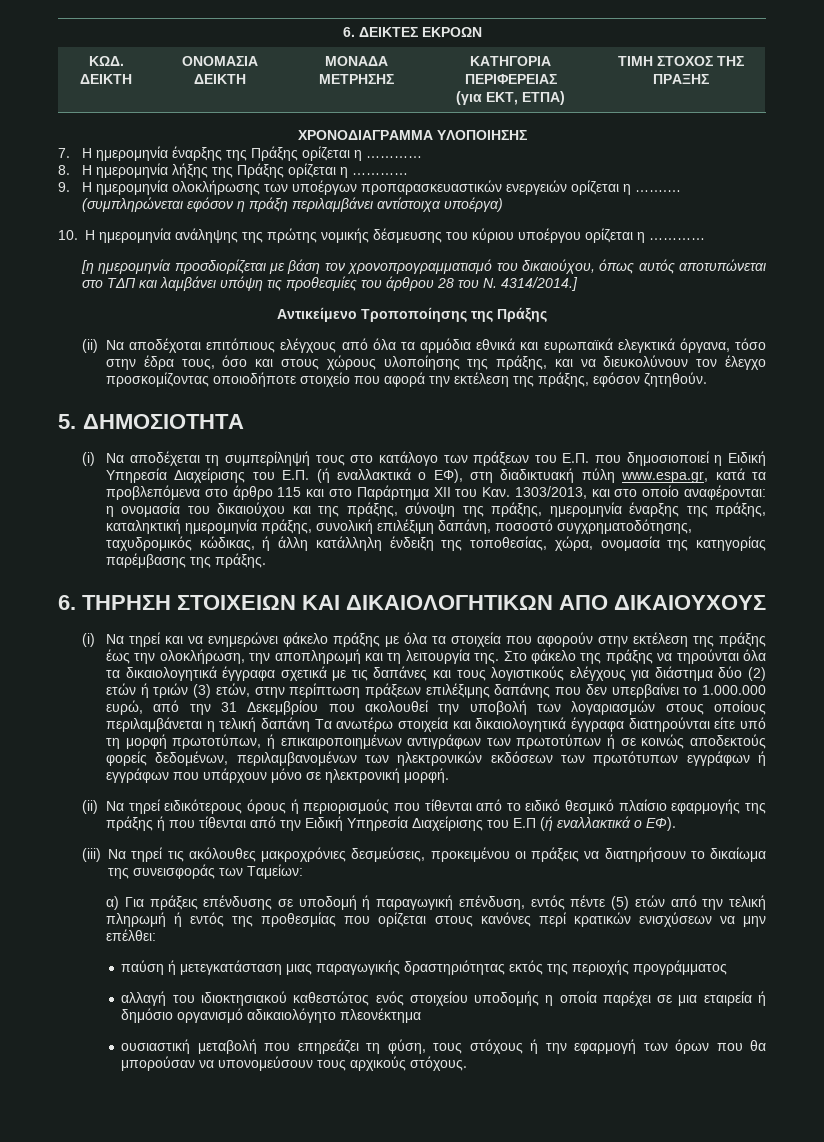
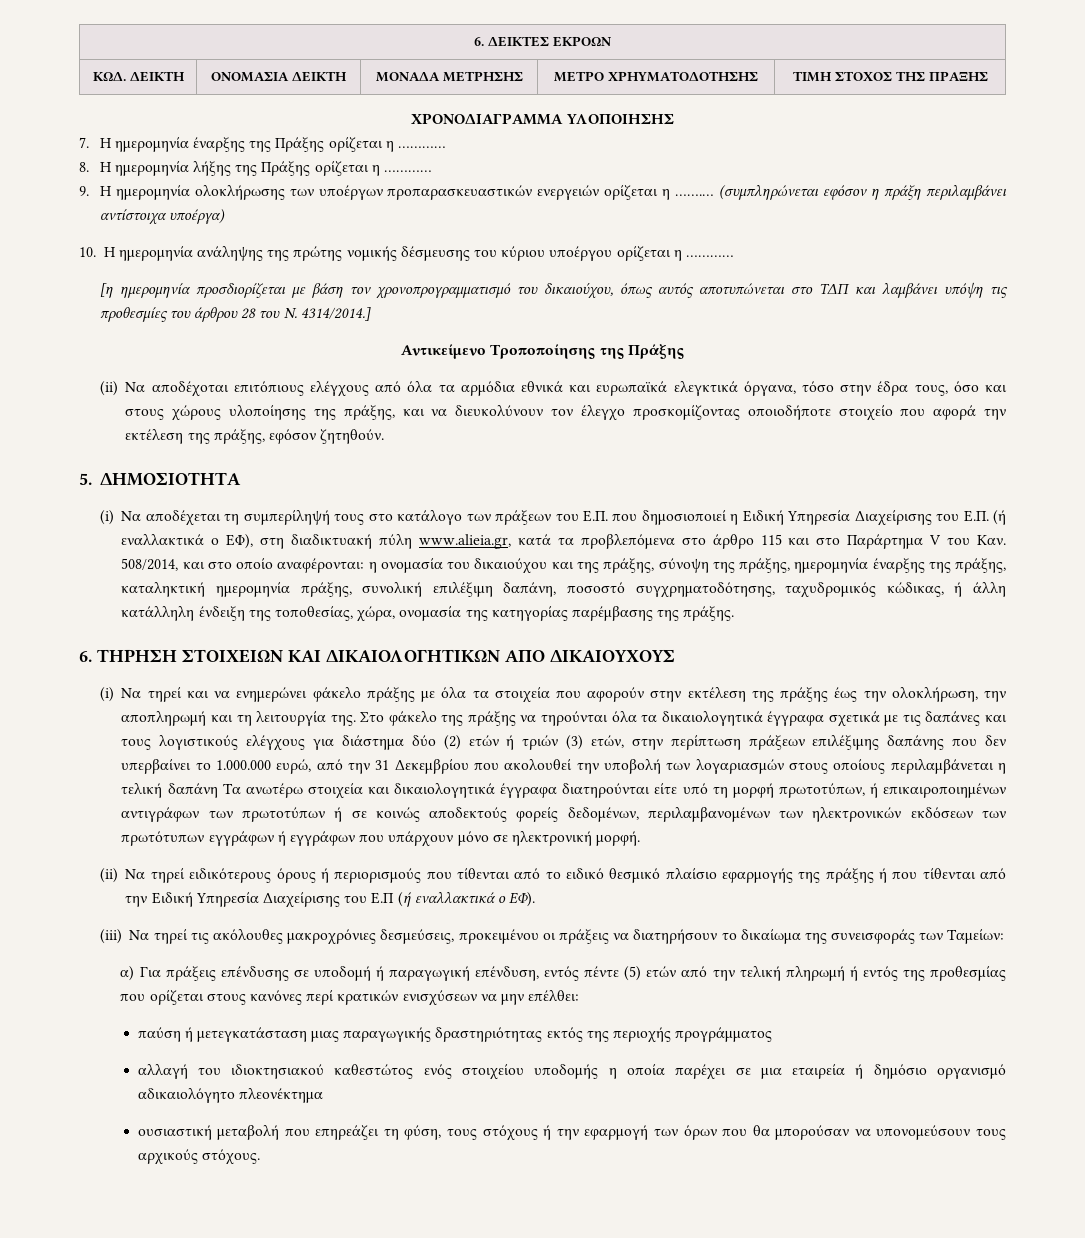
- ΚΩΔ. ΔΕΙΚΤΗ | ΟΝΟΜΑΣΙΑ ΔΕΙΚΤΗ | ΜΟΝΑΔΑ ΜΕΤΡΗΣΗΣ | ΚΑΤΗΓΟΡΙΑ ΠΕΡΙΦΕΡΕΙΑΣ
- (για ΕΚΤ, ΕΤΠΑ) | ΤΙΜΗ ΣΤΟΧΟΣ ΤΗΣ ΠΡΑΞΗΣ
+ ΚΩΔ. ΔΕΙΚΤΗ | ΟΝΟΜΑΣΙΑ ΔΕΙΚΤΗ | ΜΟΝΑΔΑ ΜΕΤΡΗΣΗΣ | ΜΕΤΡΟ ΧΡΗΥΜΑΤΟΔΟΤΗΣΗΣ | ΤΙΜΗ ΣΤΟΧΟΣ ΤΗΣ ΠΡΑΞΗΣ
- (i) Να αποδέχεται τη συμπερίληψή τους στο κατάλογο των πράξεων του Ε.Π. που δημοσιοποιεί η Ειδική Υπηρεσία Διαχείρισης του Ε.Π. (ή εναλλακτικά ο ΕΦ), στη διαδικτυακή πύλη www.espa.gr, κατά τα προβλεπόμενα στο άρθρο 115 και στο Παράρτημα ΧΙΙ του Καν. 1303/2013, και στο οποίο αναφέρονται:
+ (i) Να αποδέχεται τη συμπερίληψή τους στο κατάλογο των πράξεων του Ε.Π. που δημοσιοποιεί η Ειδική Υπηρεσία Διαχείρισης του Ε.Π. (ή εναλλακτικά ο ΕΦ), στη διαδικτυακή πύλη www.alieia.gr, κατά τα προβλεπόμενα στο άρθρο 115 και στο Παράρτημα V του Καν. 508/2014, και στο οποίο αναφέρονται:

